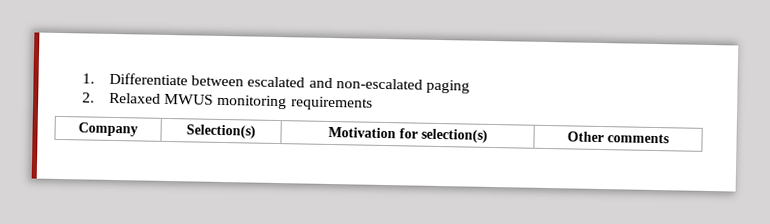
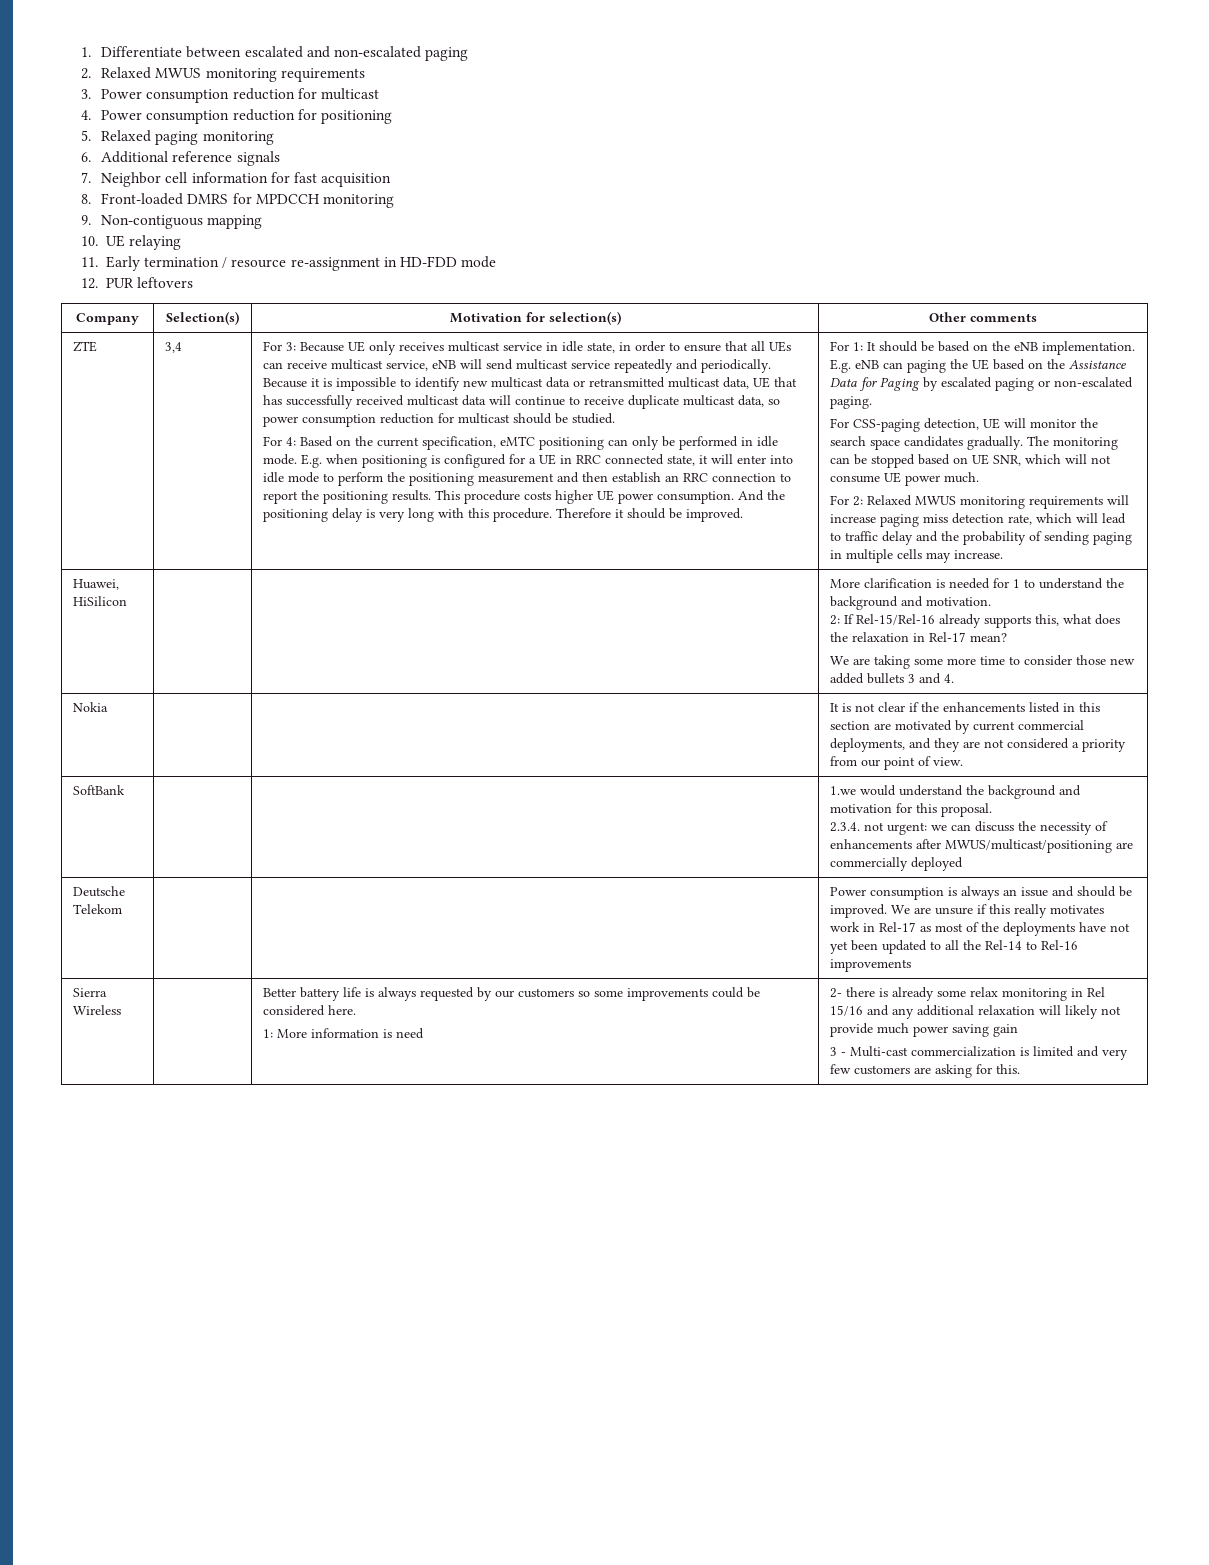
+ 3. Power consumption reduction for multicast
+ 4. Power consumption reduction for positioning
+ 5. Relaxed paging monitoring
+ 6. Additional reference signals
+ 7. Neighbor cell information for fast acquisition
+ 8. Front-loaded DMRS for MPDCCH monitoring
+ 9. Non-contiguous mapping
+ 10. UE relaying
+ 11. Early termination / resource re-assignment in HD-FDD mode
+ 12. PUR leftovers
+ ZTE | 3,4 | For 3: Because UE only receives multicast service in idle state, in order to ensure that all UEs can receive multicast service, eNB will send multicast service repeatedly and periodically. Because it is impossible to identify new multicast data or retransmitted multicast data, UE that has successfully received multicast data will continue to receive duplicate multicast data, so power consumption reduction for multicast should be studied.
+ For 4: Based on the current specification, eMTC positioning can only be performed in idle mode. E.g. when positioning is configured for a UE in RRC connected state, it will enter into idle mode to perform the positioning measurement and then establish an RRC connection to report the positioning results. This procedure costs higher UE power consumption. And the positioning delay is very long with this procedure. Therefore it should be improved. | For 1: It should be based on the eNB implementation. E.g. eNB can paging the UE based on the Assistance Data for Paging by escalated paging or non-escalated paging.
+ For CSS-paging detection, UE will monitor the search space candidates gradually. The monitoring can be stopped based on UE SNR, which will not consume UE power much.
+ For 2: Relaxed MWUS monitoring requirements will increase paging miss detection rate, which will lead to traffic delay and the probability of sending paging in multiple cells may increase.
+ Huawei, HiSilicon | | | More clarification is needed for 1 to understand the background and motivation.
+ 2: If Rel-15/Rel-16 already supports this, what does the relaxation in Rel-17 mean?
+ We are taking some more time to consider those new added bullets 3 and 4.
+ Nokia | | | It is not clear if the enhancements listed in this section are motivated by current commercial deployments, and they are not considered a priority from our point of view.
+ SoftBank | | | 1.we would understand the background and motivation for this proposal.
+ 2.3.4. not urgent: we can discuss the necessity of enhancements after MWUS/multicast/positioning are commercially deployed
+ Deutsche Telekom | | | Power consumption is always an issue and should be improved. We are unsure if this really motivates work in Rel-17 as most of the deployments have not yet been updated to all the Rel-14 to Rel-16 improvements
+ Sierra Wireless | | Better battery life is always requested by our customers so some improvements could be considered here.
+ 1: More information is need | 2- there is already some relax monitoring in Rel 15/16 and any additional relaxation will likely not provide much power saving gain
+ 3 - Multi-cast commercialization is limited and very few customers are asking for this.

